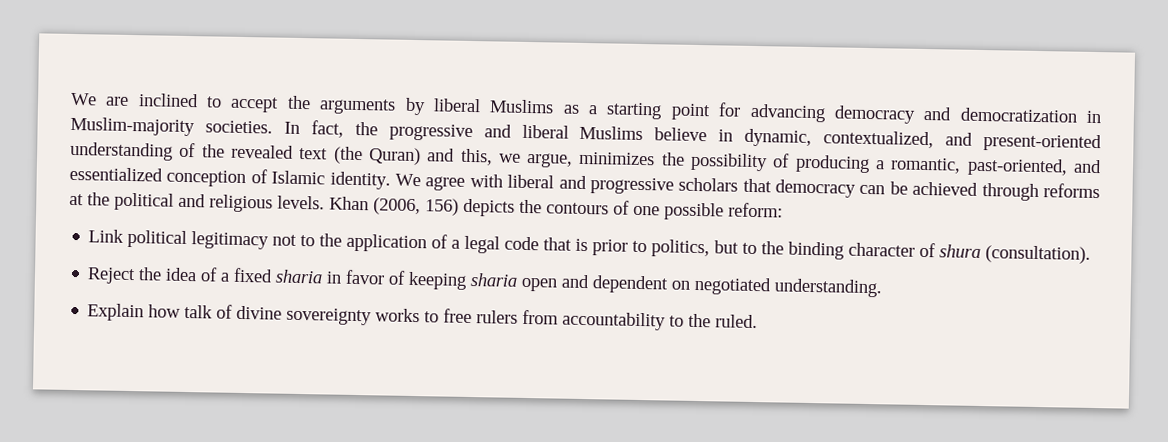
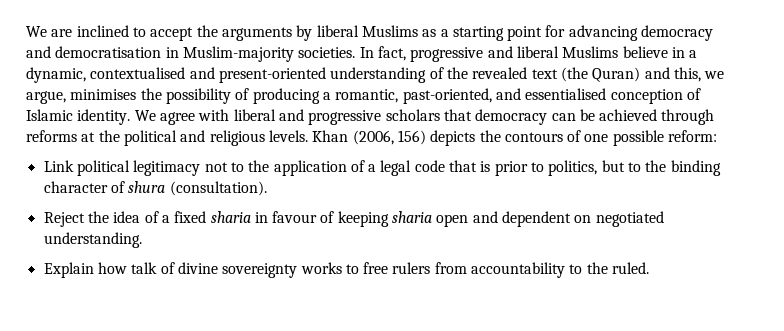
- We are inclined to accept the arguments by liberal Muslims as a starting point for advancing democracy and democratization in Muslim-majority societies.
+ We are inclined to accept the arguments by liberal Muslims as a starting point for advancing democracy and democratisation in Muslim-majority societies.
- In fact, the progressive and liberal Muslims believe in dynamic, contextualized, and present-oriented understanding of the revealed text (the Quran) and this, we argue, minimizes the possibility of producing a romantic, past-oriented, and essentialized conception of Islamic identity.
+ In fact, progressive and liberal Muslims believe in a dynamic, contextualised and present-oriented understanding of the revealed text (the Quran) and this, we argue, minimises the possibility of producing a romantic, past-oriented, and essentialised conception of Islamic identity.
- Reject the idea of a fixed sharia in favor of keeping sharia open and dependent on negotiated understanding.
+ Reject the idea of a fixed sharia in favour of keeping sharia open and dependent on negotiated understanding.

